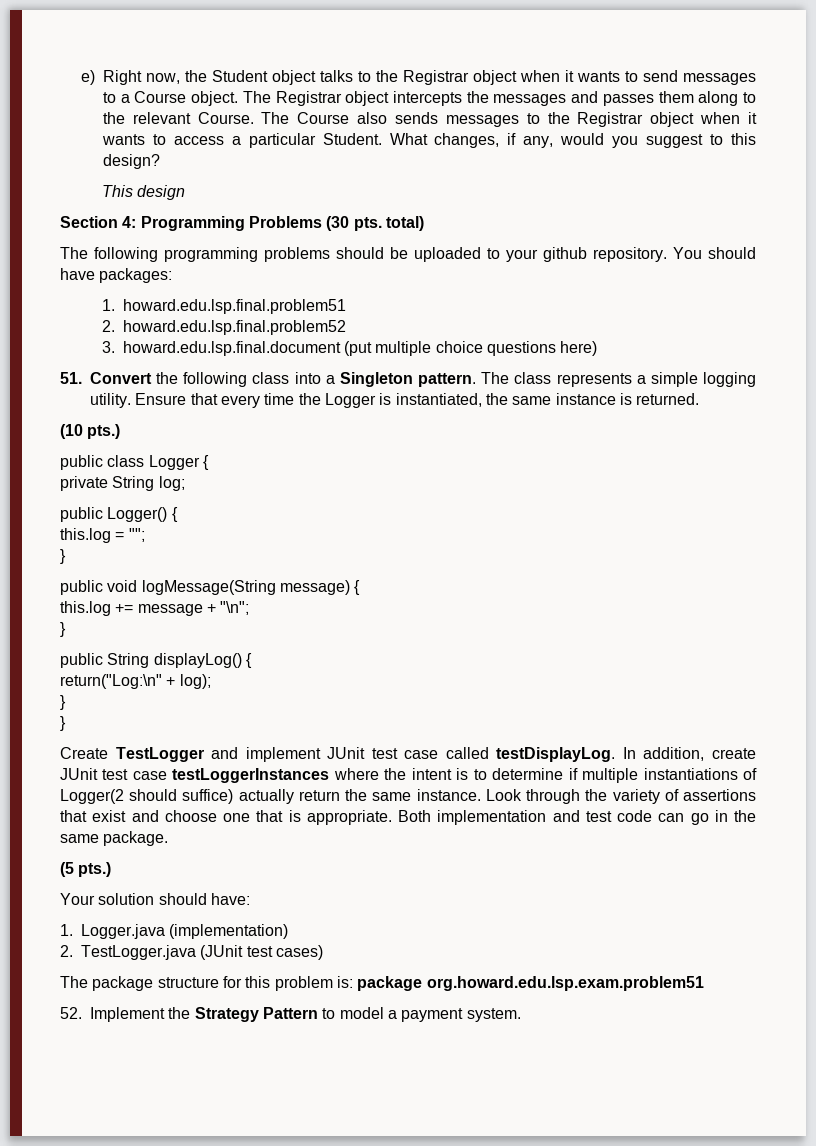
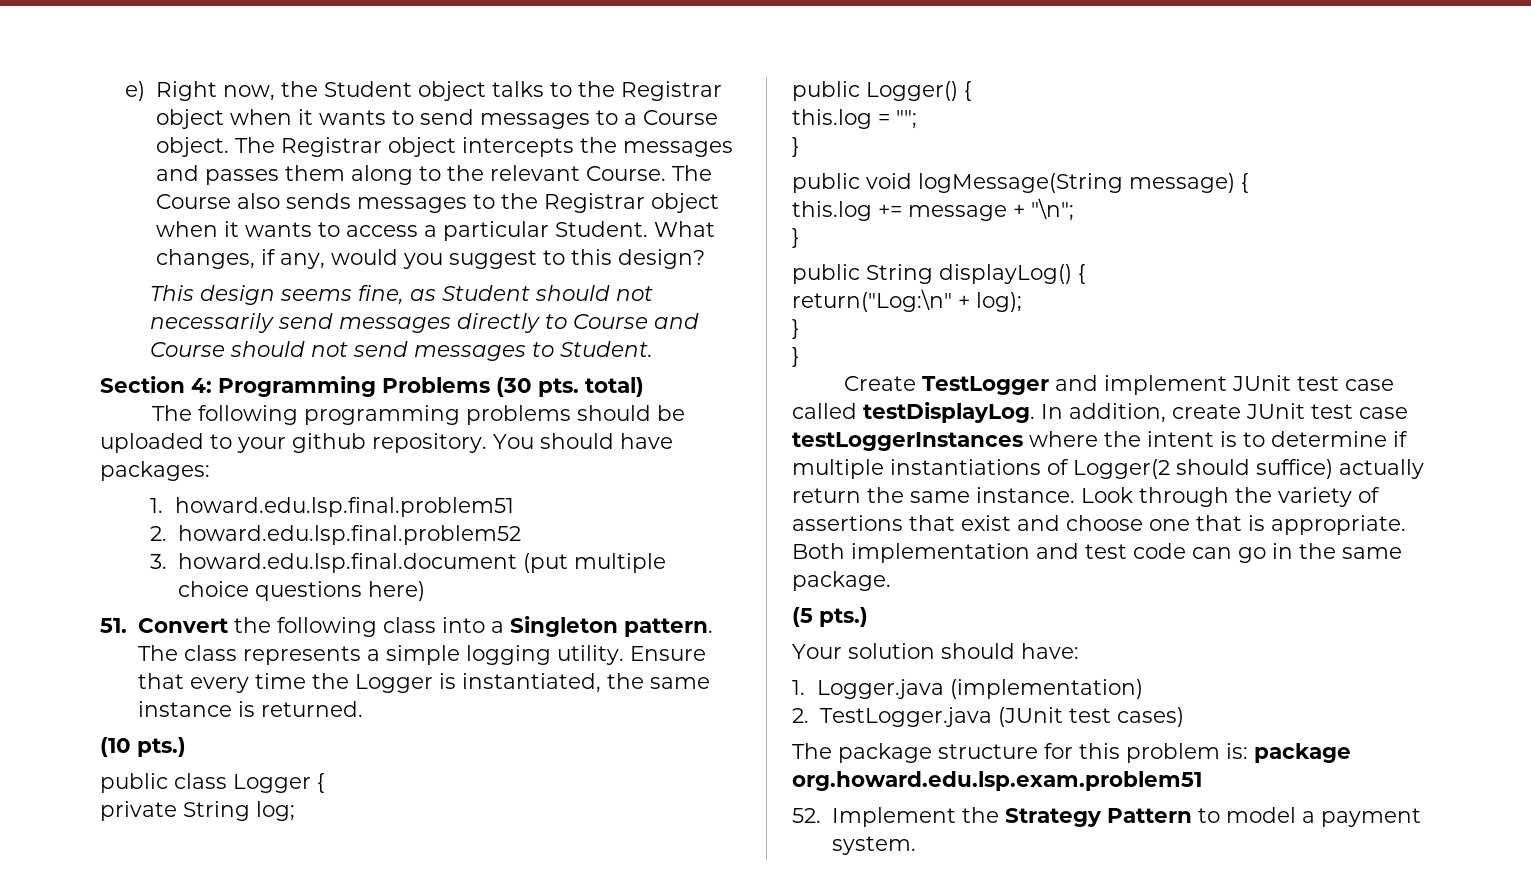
- This design
+ This design seems fine, as Student should not necessarily send messages directly to Course and Course should not send messages to Student.

